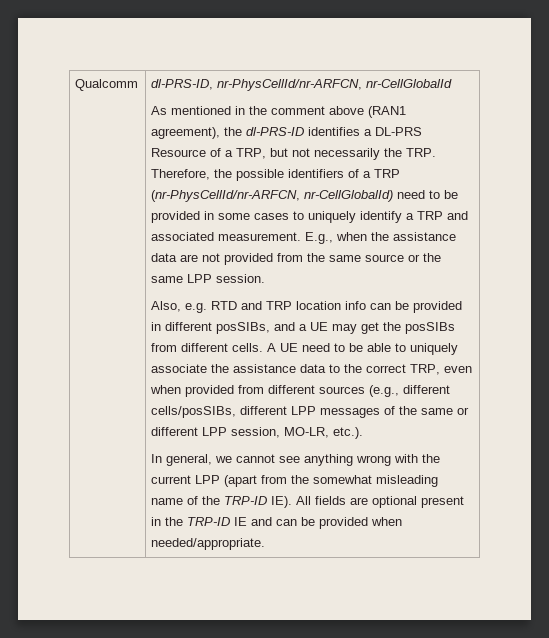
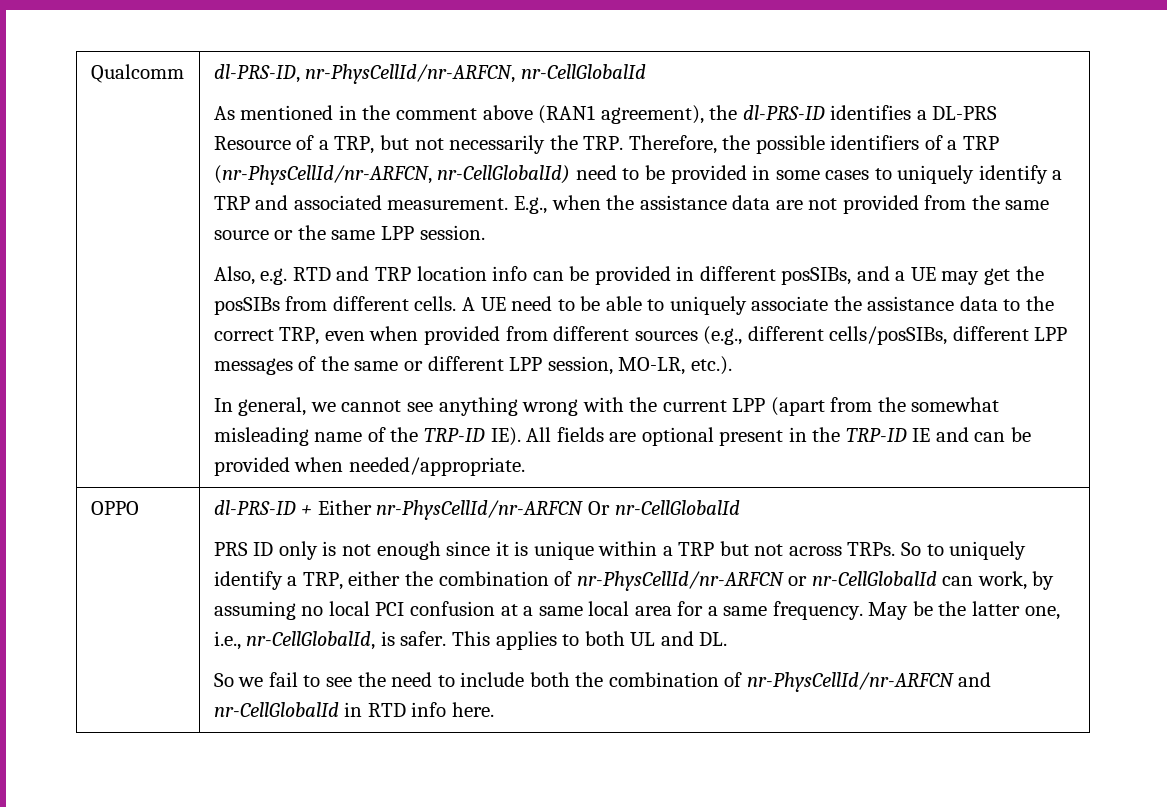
+ OPPO | dl-PRS-ID + Either nr-PhysCellId/nr-ARFCN Or nr-CellGlobalId
+ PRS ID only is not enough since it is unique within a TRP but not across TRPs. So to uniquely identify a TRP, either the combination of nr-PhysCellId/nr-ARFCN or nr-CellGlobalId can work, by assuming no local PCI confusion at a same local area for a same frequency. May be the latter one, i.e., nr-CellGlobalId, is safer. This applies to both UL and DL.
+ So we fail to see the need to include both the combination of nr-PhysCellId/nr-ARFCN and nr-CellGlobalId in RTD info here.

